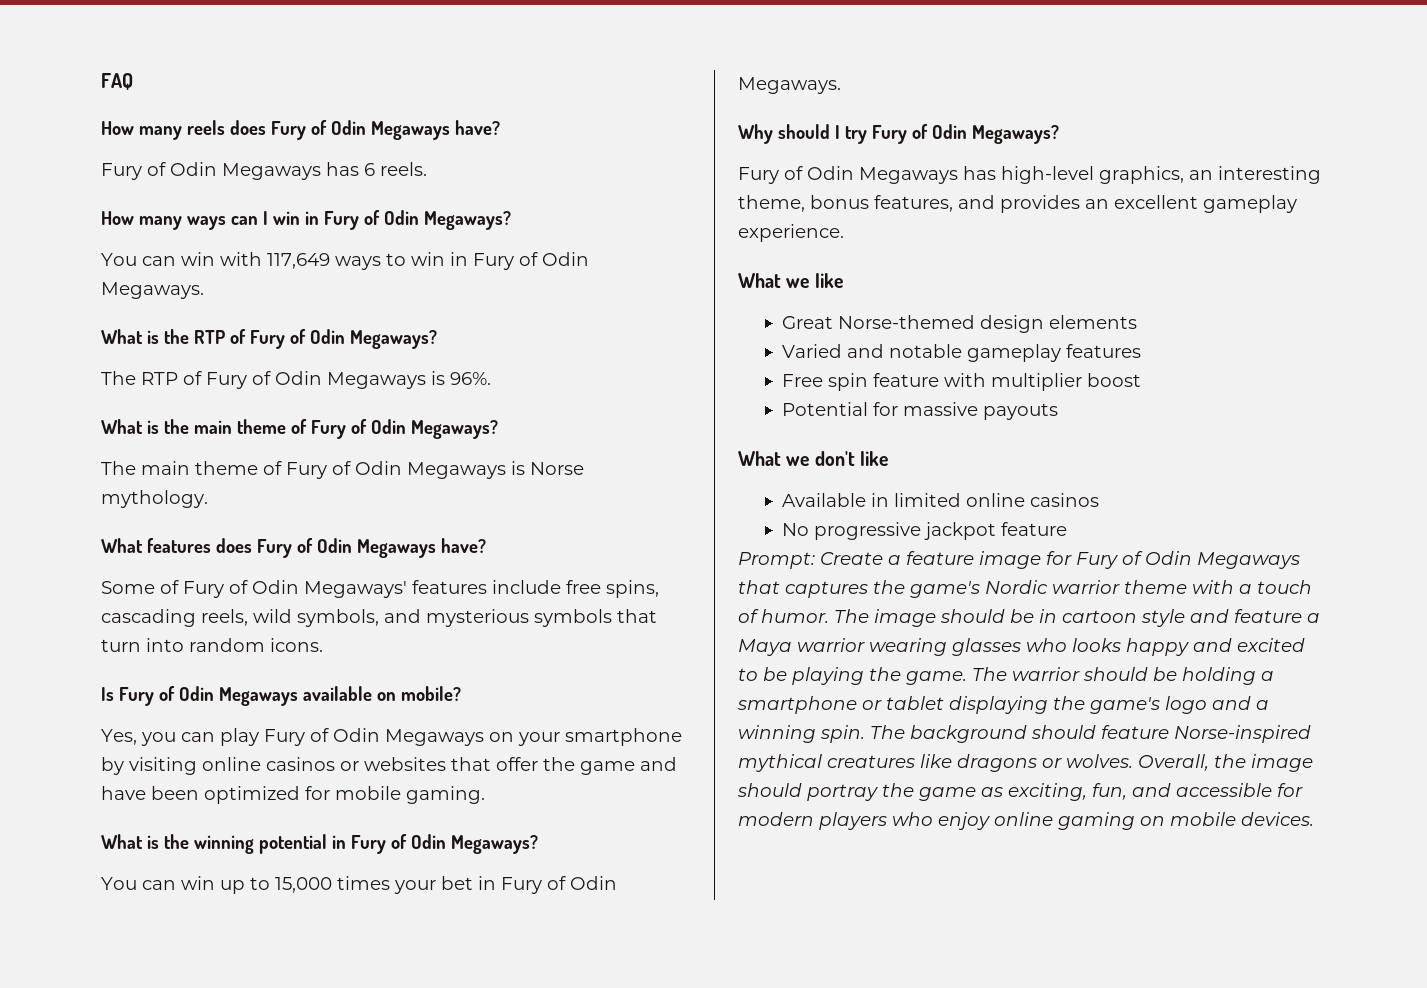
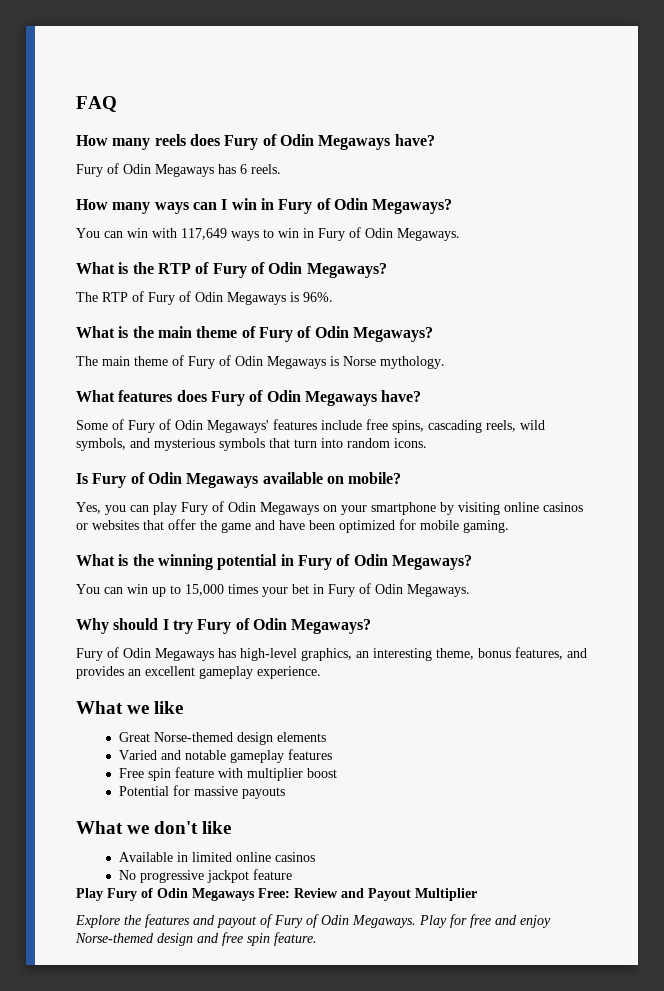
- Prompt: Create a feature image for Fury of Odin Megaways that captures the game's Nordic warrior theme with a touch of humor. The image should be in cartoon style and feature a Maya warrior wearing glasses who looks happy and excited to be playing the game. The warrior should be holding a smartphone or tablet displaying the game's logo and a winning spin. The background should feature Norse-inspired mythical creatures like dragons or wolves. Overall, the image should portray the game as exciting, fun, and accessible for modern players who enjoy online gaming on mobile devices.
+ Play Fury of Odin Megaways Free: Review and Payout Multiplier
+ Explore the features and payout of Fury of Odin Megaways. Play for free and enjoy Norse-themed design and free spin feature.

